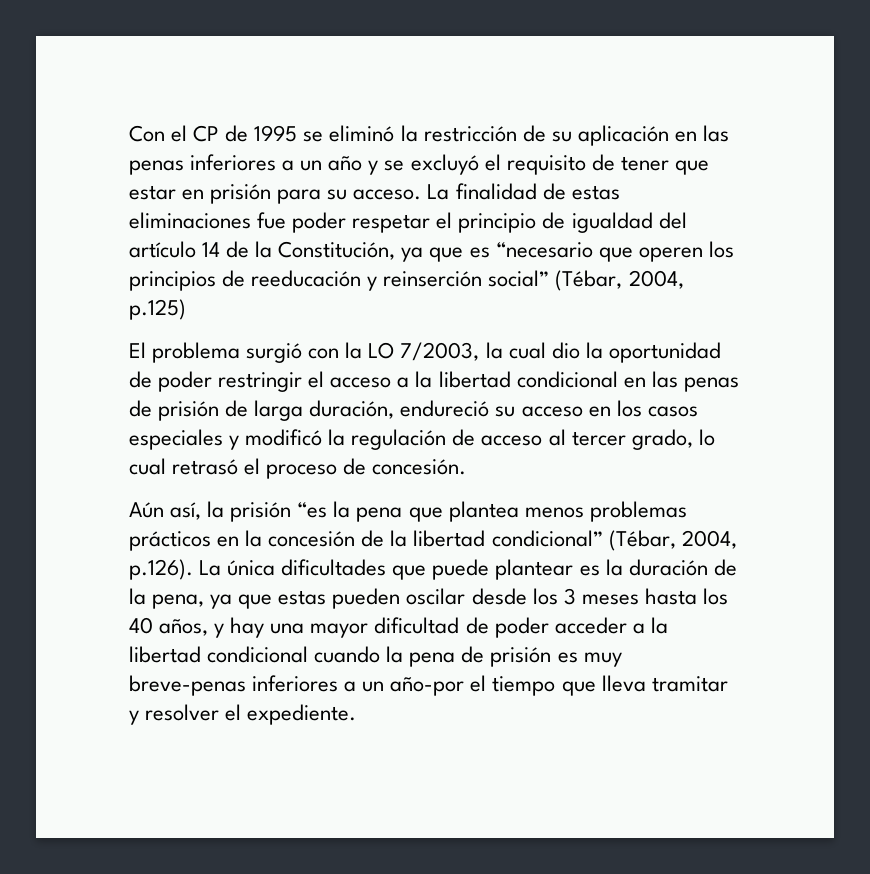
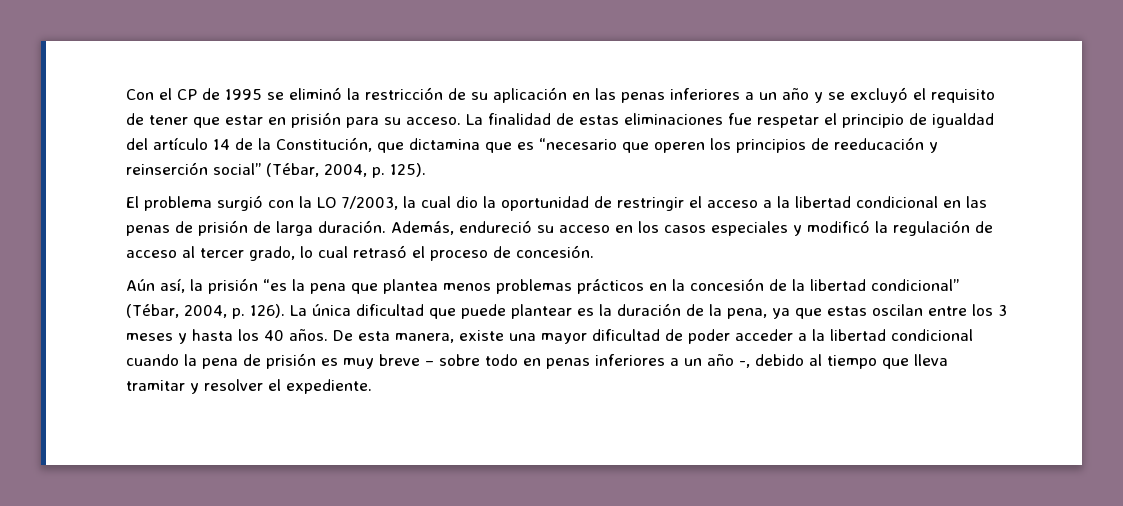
- La finalidad de estas eliminaciones fue poder respetar el principio de igualdad del artículo 14 de la Constitución, ya que es “necesario que operen los principios de reeducación y reinserción social” (Tébar, 2004, p.125)
+ La finalidad de estas eliminaciones fue respetar el principio de igualdad del artículo 14 de la Constitución, que dictamina que es “necesario que operen los principios de reeducación y reinserción social” (Tébar, 2004, p. 125).
- El problema surgió con la LO 7/2003, la cual dio la oportunidad de poder restringir el acceso a la libertad condicional en las penas de prisión de larga duración, endureció su acceso en los casos especiales y modificó la regulación de acceso al tercer grado, lo cual retrasó el proceso de concesión.
+ El problema surgió con la LO 7/2003, la cual dio la oportunidad de restringir el acceso a la libertad condicional en las penas de prisión de larga duración. Además, endureció su acceso en los casos especiales y modificó la regulación de acceso al tercer grado, lo cual retrasó el proceso de concesión.
- Aún así, la prisión “es la pena que plantea menos problemas prácticos en la concesión de la libertad condicional” (Tébar, 2004, p.126). La única dificultades que puede plantear es la duración de la pena, ya que estas pueden oscilar desde los 3 meses hasta los 40 años, y hay una mayor dificultad de poder acceder a la libertad condicional cuando la pena de prisión es muy breve-penas inferiores a un año-por el tiempo que lleva tramitar y resolver el expediente.
+ Aún así, la prisión “es la pena que plantea menos problemas prácticos en la concesión de la libertad condicional” (Tébar, 2004, p. 126). La única dificultad que puede plantear es la duración de la pena, ya que estas oscilan entre los 3 meses y hasta los 40 años. De esta manera, existe una mayor dificultad de poder acceder a la libertad condicional cuando la pena de prisión es muy breve – sobre todo en penas inferiores a un año -, debido al tiempo que lleva tramitar y resolver el expediente.

